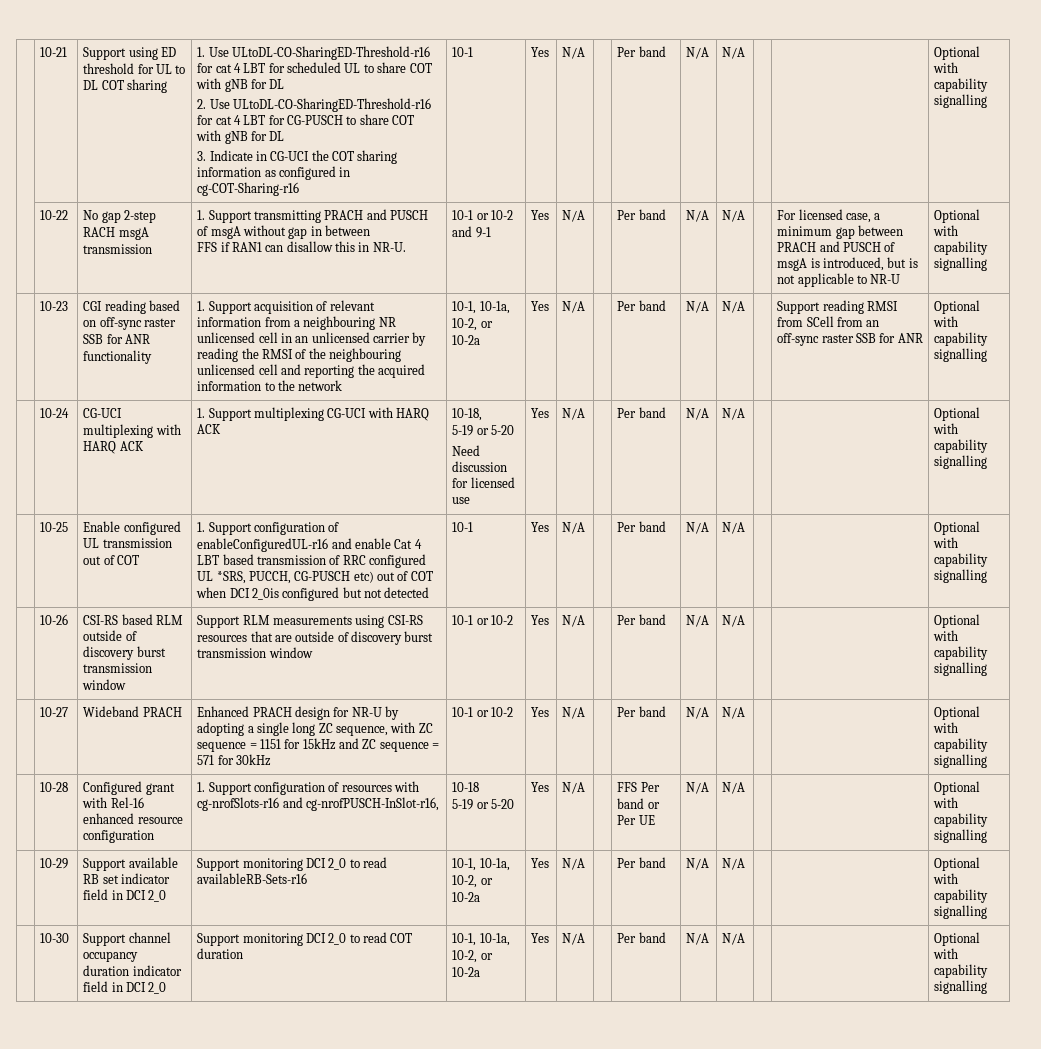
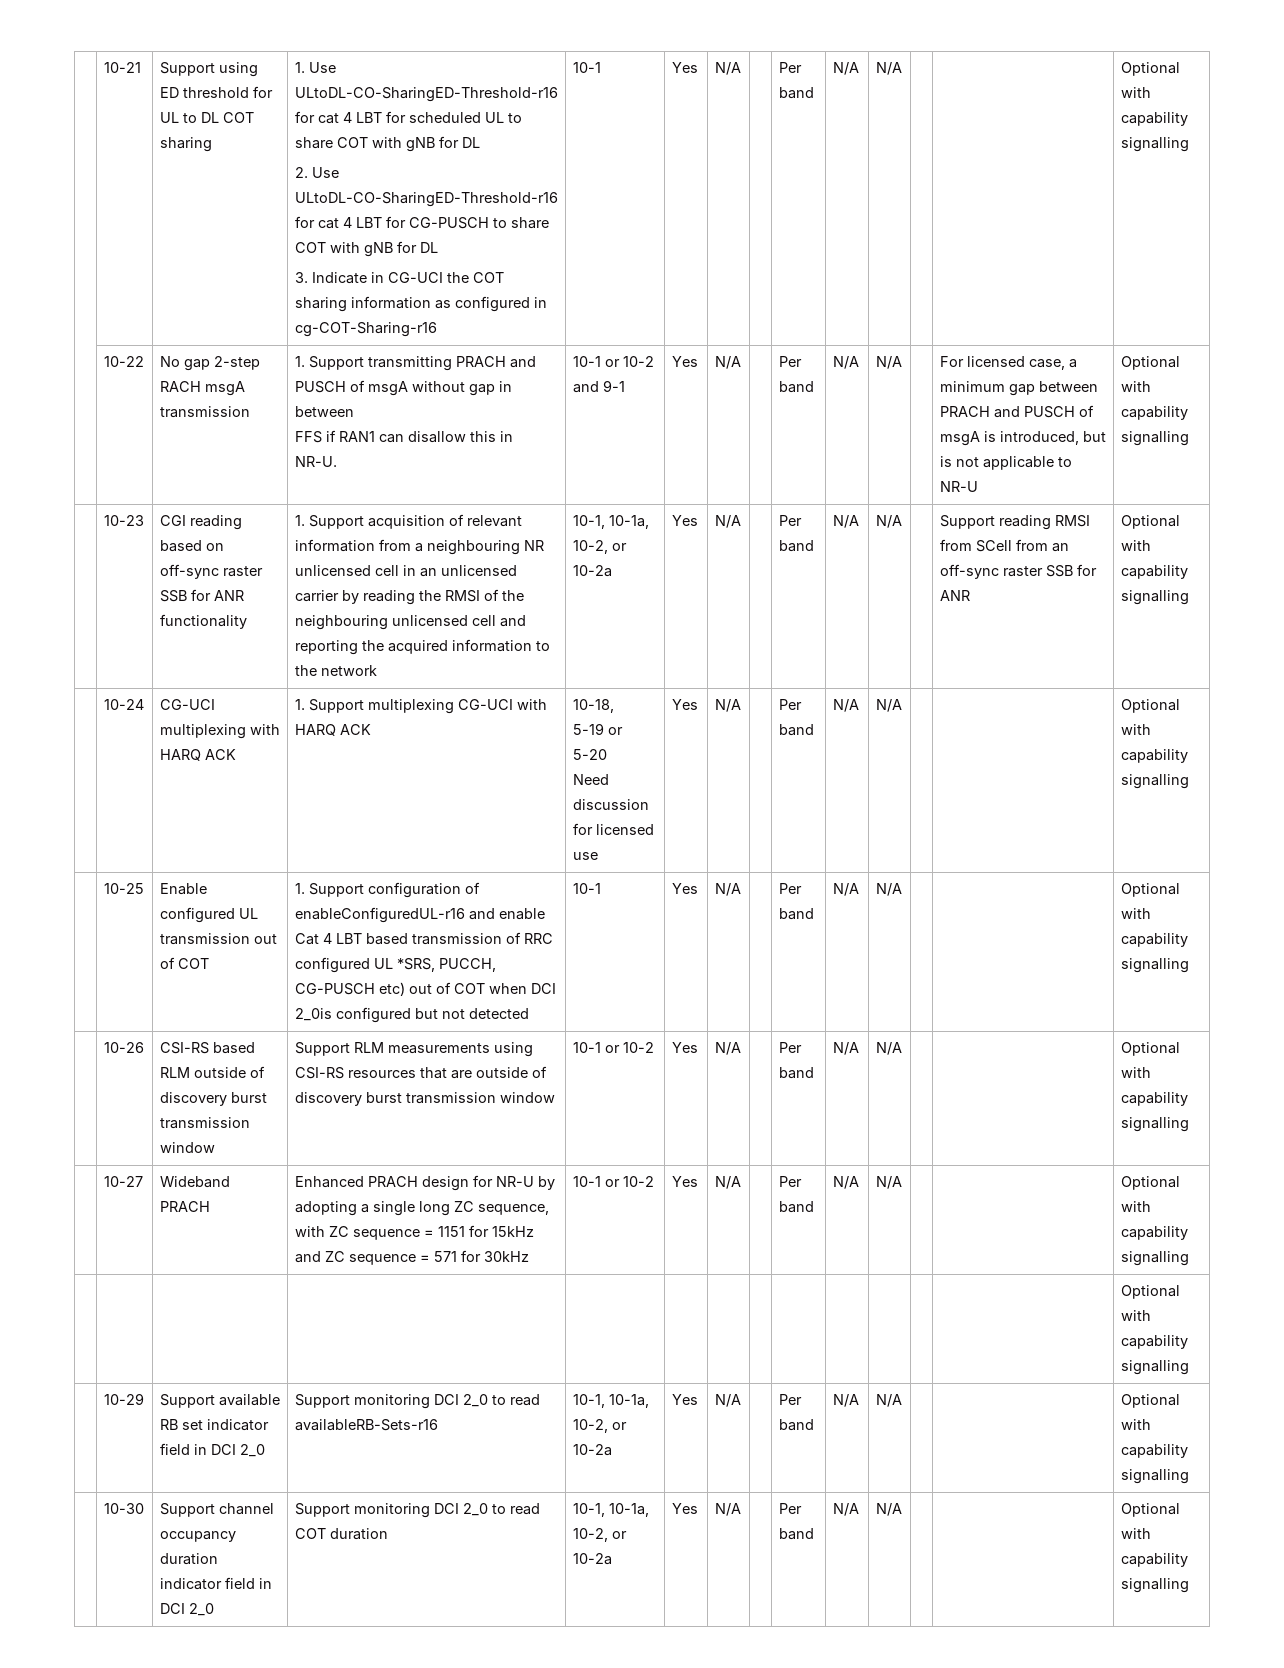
- | 10-28 | Configured grant with Rel-16 enhanced resource configuration | 1. Support configuration of resources with cg-nrofSlots-r16 and cg-nrofPUSCH-InSlot-r16, | 10-18
- 5-19 or 5-20 | Yes | N/A | | FFS Per band or Per UE | N/A | N/A | | | Optional with capability signalling
+ | | | | | | | | | | | | | Optional with capability signalling

